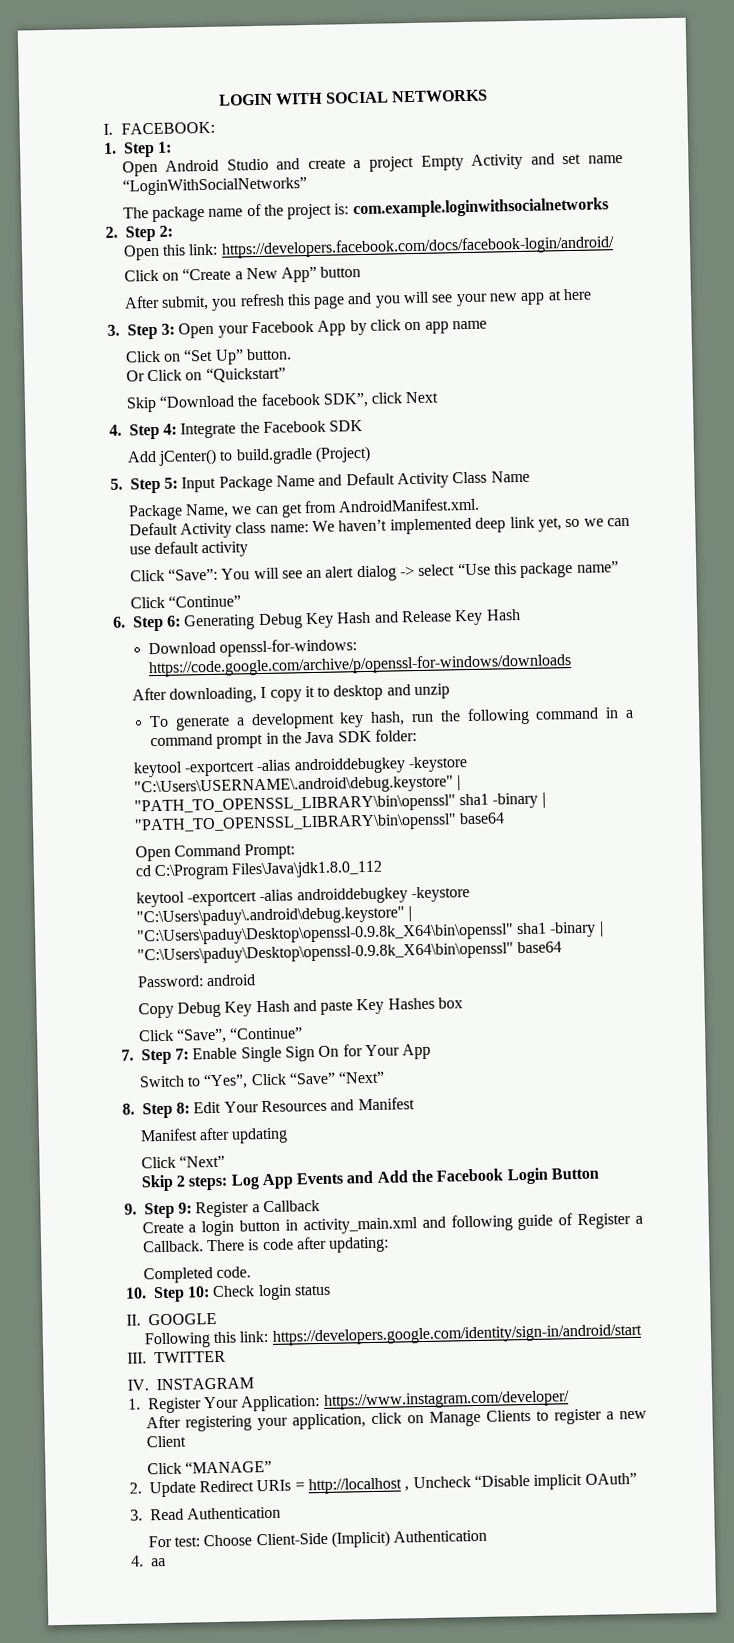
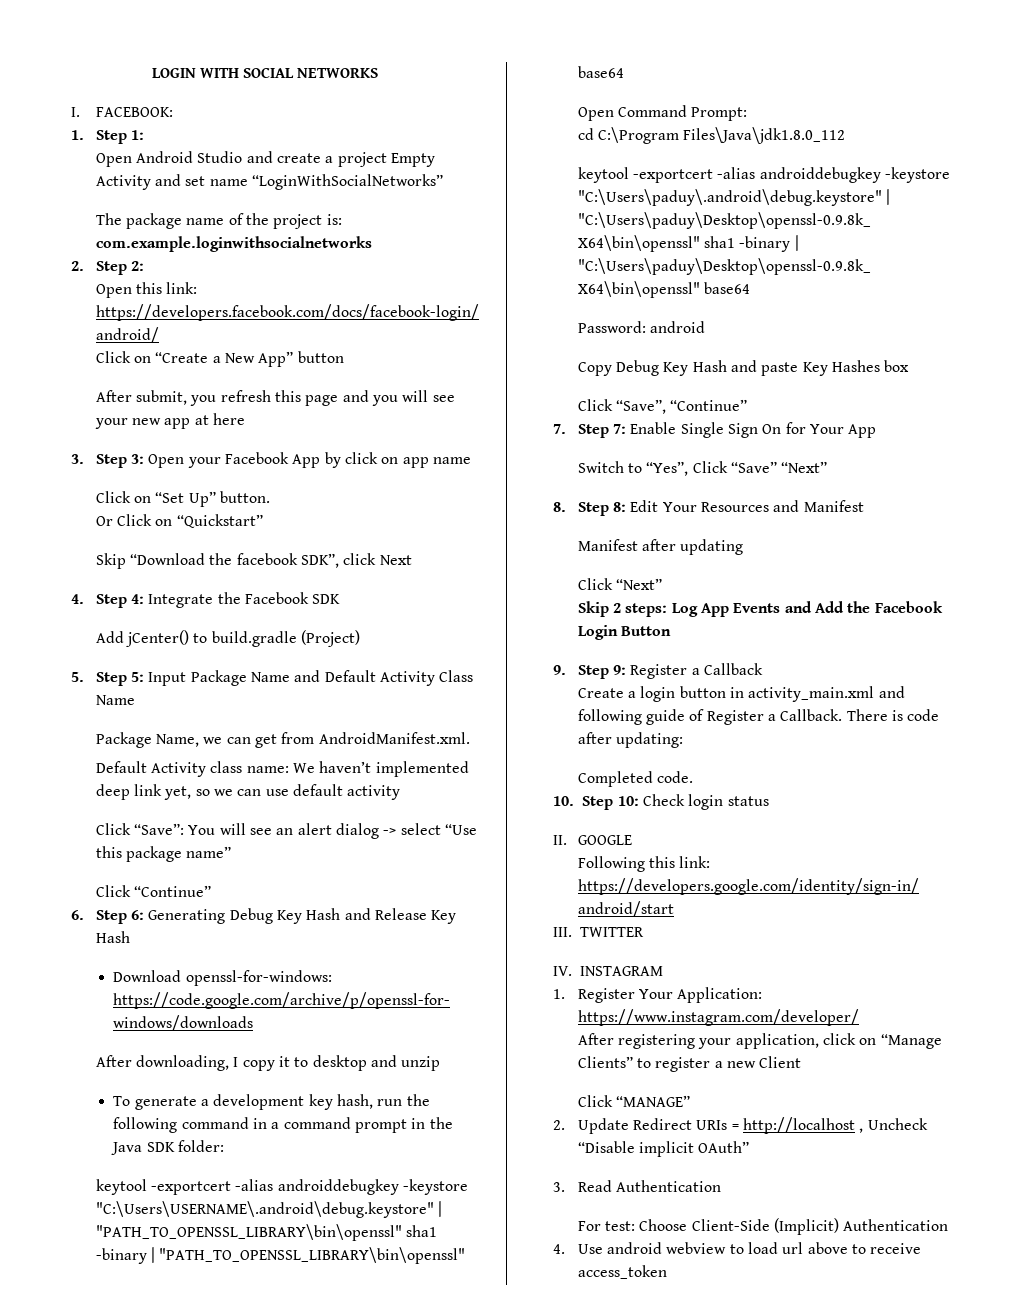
- After registering your application, click on Manage Clients to register a new Client
+ After registering your application, click on “Manage Clients” to register a new Client
- 4. aa
+ 4. Use android webview to load url above to receive access_token

